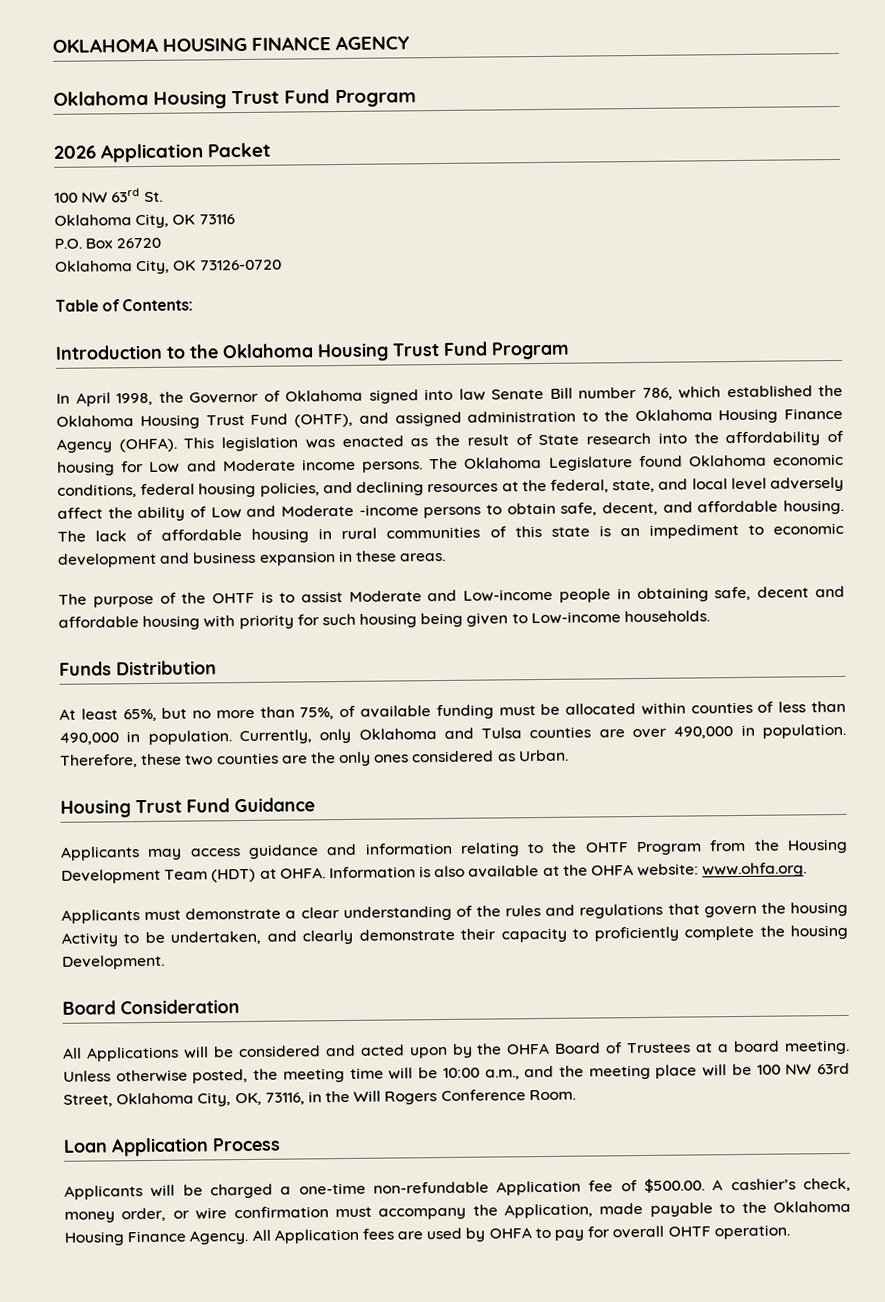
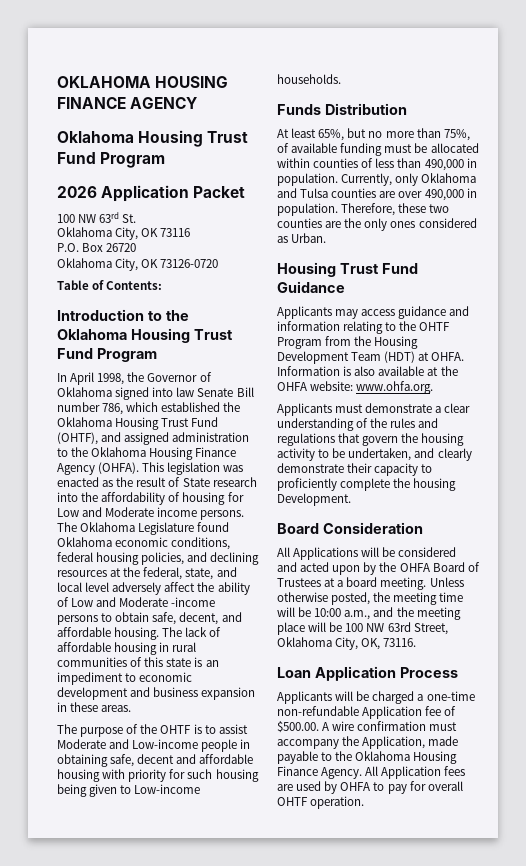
- Applicants must demonstrate a clear understanding of the rules and regulations that govern the housing Activity to be undertaken, and clearly demonstrate their capacity to proficiently complete the housing Development.
+ Applicants must demonstrate a clear understanding of the rules and regulations that govern the housing activity to be undertaken, and clearly demonstrate their capacity to proficiently complete the housing Development.
- Unless otherwise posted, the meeting time will be 10:00 a.m., and the meeting place will be 100 NW 63rd Street, Oklahoma City, OK, 73116, in the Will Rogers Conference Room.
+ Unless otherwise posted, the meeting time will be 10:00 a.m., and the meeting place will be 100 NW 63rd Street, Oklahoma City, OK, 73116.
- Applicants will be charged a one-time non-refundable Application fee of $500.00. A cashier’s check, money order, or wire confirmation must accompany the Application, made payable to the Oklahoma Housing Finance Agency.
+ Applicants will be charged a one-time non-refundable Application fee of $500.00. A wire confirmation must accompany the Application, made payable to the Oklahoma Housing Finance Agency.

